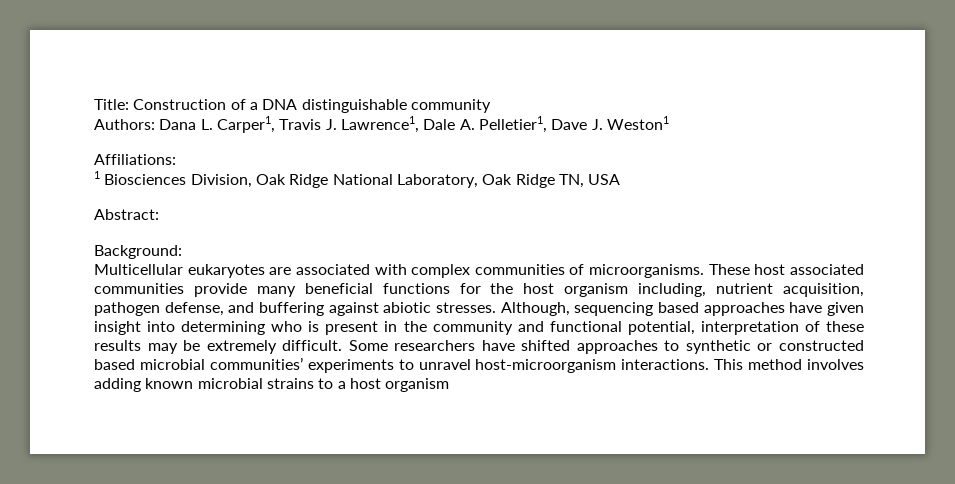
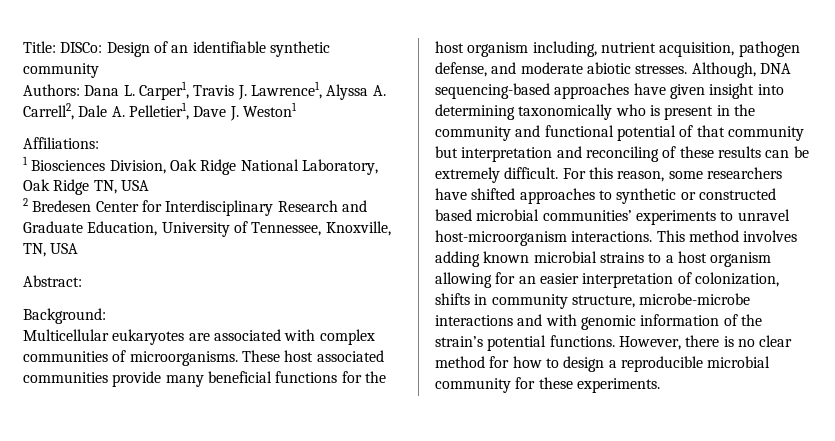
- Title: Construction of a DNA distinguishable community
+ Title: DISCo: Design of an identifiable synthetic community
- Authors: Dana L. Carper1, Travis J. Lawrence1, Dale A. Pelletier1, Dave J. Weston1
+ Authors: Dana L. Carper1, Travis J. Lawrence1, Alyssa A. Carrell2, Dale A. Pelletier1, Dave J. Weston1
+ 2 Bredesen Center for Interdisciplinary Research and Graduate Education, University of Tennessee, Knoxville, TN, USA
- These host associated communities provide many beneficial functions for the host organism including, nutrient acquisition, pathogen defense, and buffering against abiotic stresses.
+ These host associated communities provide many beneficial functions for the host organism including, nutrient acquisition, pathogen defense, and moderate abiotic stresses.
- Although, sequencing based approaches have given insight into determining who is present in the community and functional potential, interpretation of these results may be extremely difficult.
+ Although, DNA sequencing-based approaches have given insight into determining taxonomically who is present in the community and functional potential of that community but interpretation and reconciling of these results can be extremely difficult.
- Some researchers have shifted approaches to synthetic or constructed based microbial communities’ experiments to unravel host-microorganism interactions.
+ For this reason, some researchers have shifted approaches to synthetic or constructed based microbial communities’ experiments to unravel host-microorganism interactions.
- This method involves adding known microbial strains to a host organism
+ This method involves adding known microbial strains to a host organism allowing for an easier interpretation of colonization, shifts in community structure, microbe-microbe interactions and with genomic information of the strain’s potential functions. However, there is no clear method for how to design a reproducible microbial community for these experiments.

